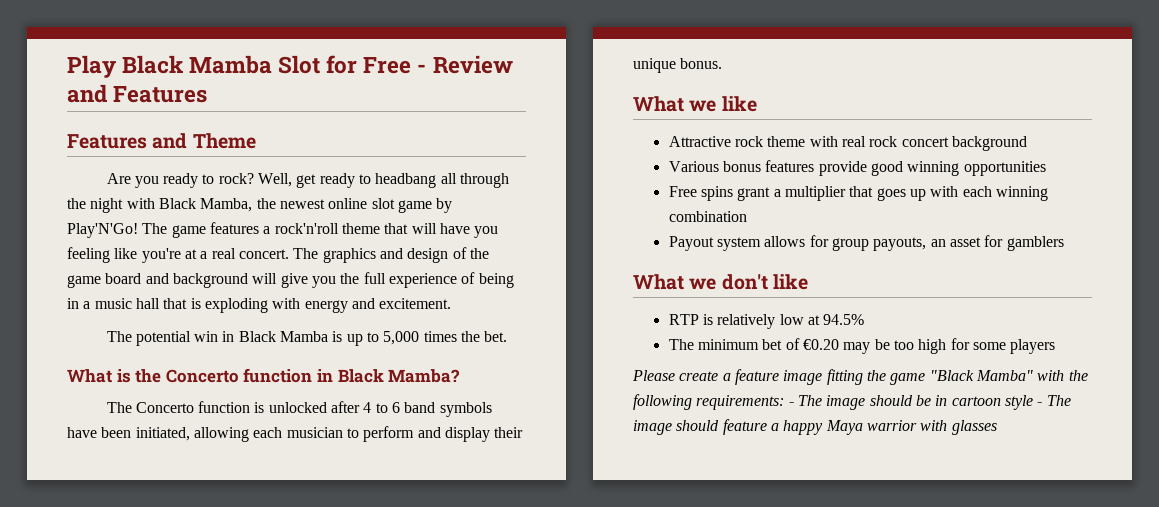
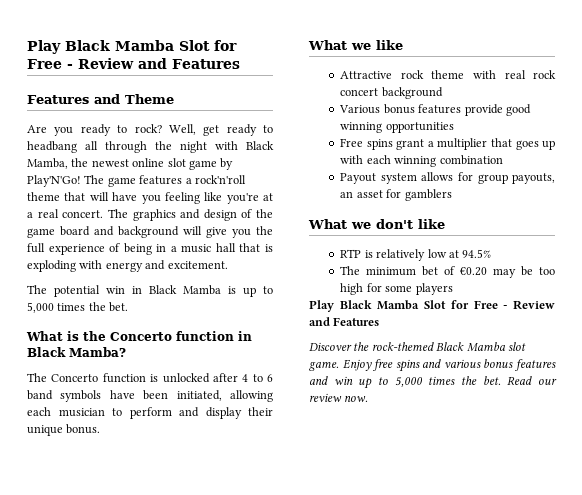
  The minimum bet of €0.20 may be too high for some players
- Please create a feature image fitting the game "Black Mamba" with the following requirements: - The image should be in cartoon style - The image should feature a happy Maya warrior with glasses
+ Play Black Mamba Slot for Free - Review and Features
+ Discover the rock-themed Black Mamba slot game. Enjoy free spins and various bonus features and win up to 5,000 times the bet. Read our review now.

